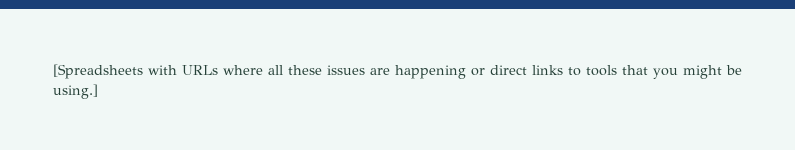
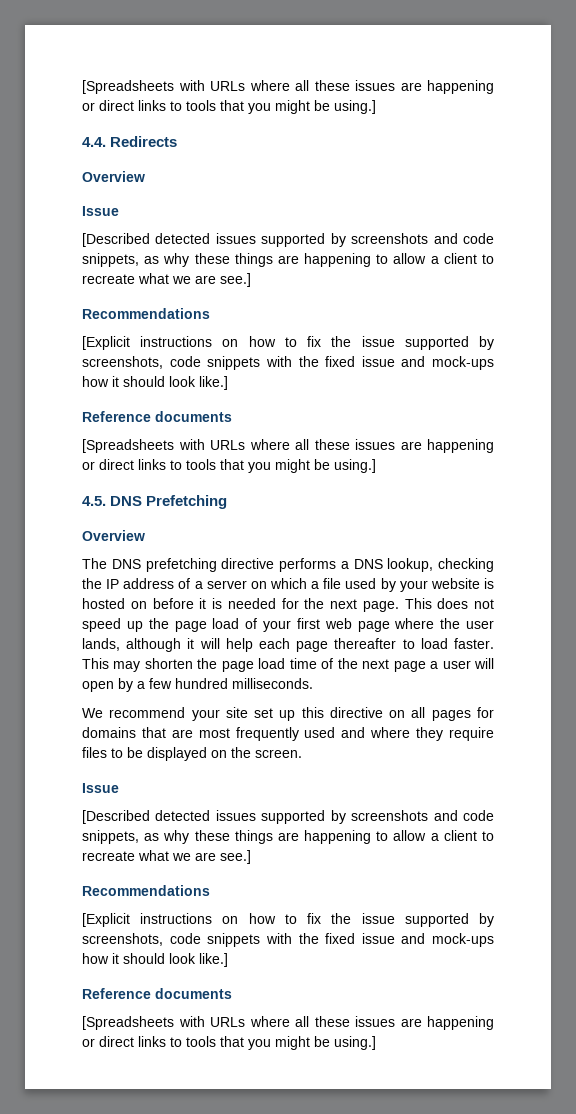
+ 4.4. Redirects
+ Overview
+ Issue
+ [Described detected issues supported by screenshots and code snippets, as why these things are happening to allow a client to recreate what we are see.]
+ Recommendations
+ [Explicit instructions on how to fix the issue supported by screenshots, code snippets with the fixed issue and mock-ups how it should look like.]
+ Reference documents
+ [Spreadsheets with URLs where all these issues are happening or direct links to tools that you might be using.]
+ 4.5. DNS Prefetching
+ Overview
+ The DNS prefetching directive performs a DNS lookup, checking the IP address of a server on which a file used by your website is hosted on before it is needed for the next page. This does not speed up the page load of your first web page where the user lands, although it will help each page thereafter to load faster. This may shorten the page load time of the next page a user will open by a few hundred milliseconds.
+ We recommend your site set up this directive on all pages for domains that are most frequently used and where they require files to be displayed on the screen.
+ Issue
+ [Described detected issues supported by screenshots and code snippets, as why these things are happening to allow a client to recreate what we are see.]
+ Recommendations
+ [Explicit instructions on how to fix the issue supported by screenshots, code snippets with the fixed issue and mock-ups how it should look like.]
+ Reference documents
+ [Spreadsheets with URLs where all these issues are happening or direct links to tools that you might be using.]

